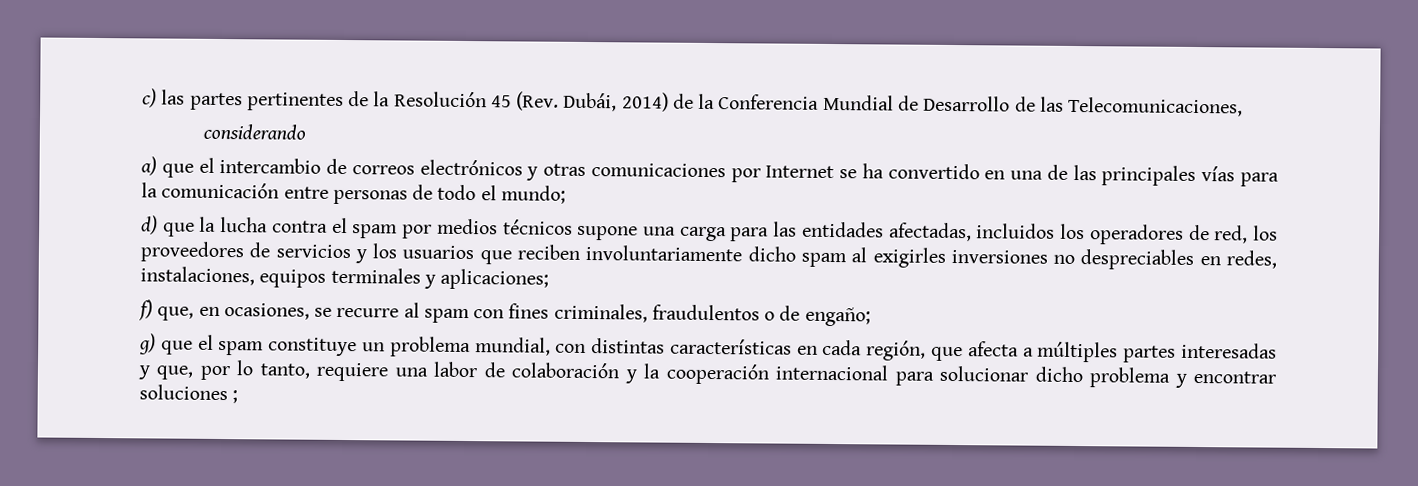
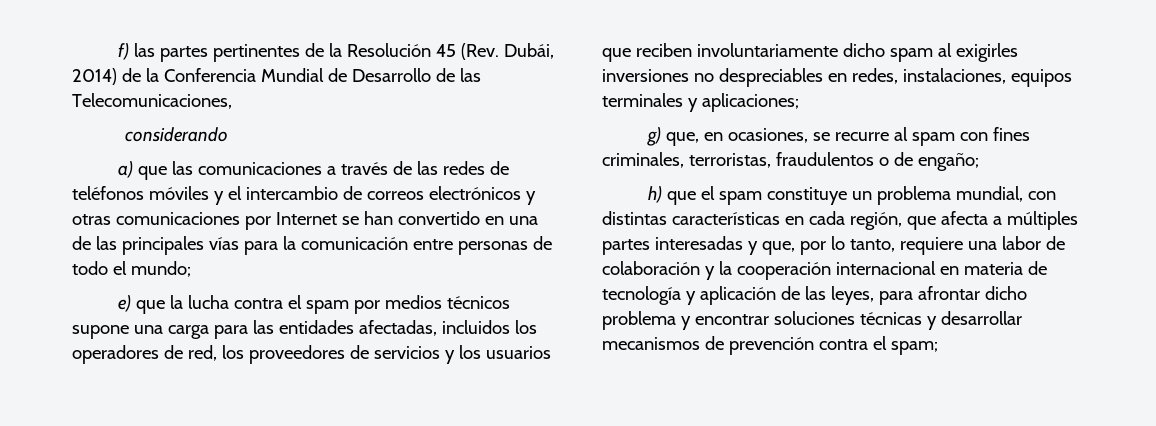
- c) las partes pertinentes de la Resolución 45 (Rev. Dubái, 2014) de la Conferencia Mundial de Desarrollo de las Telecomunicaciones,
+ f) las partes pertinentes de la Resolución 45 (Rev. Dubái, 2014) de la Conferencia Mundial de Desarrollo de las Telecomunicaciones,
- a) que el intercambio de correos electrónicos y otras comunicaciones por Internet se ha convertido en una de las principales vías para la comunicación entre personas de todo el mundo;
+ a) que las comunicaciones a través de las redes de teléfonos móviles y el intercambio de correos electrónicos y otras comunicaciones por Internet se han convertido en una de las principales vías para la comunicación entre personas de todo el mundo;
- d) que la lucha contra el spam por medios técnicos supone una carga para las entidades afectadas, incluidos los operadores de red, los proveedores de servicios y los usuarios que reciben involuntariamente dicho spam al exigirles inversiones no despreciables en redes, instalaciones, equipos terminales y aplicaciones;
+ e) que la lucha contra el spam por medios técnicos supone una carga para las entidades afectadas, incluidos los operadores de red, los proveedores de servicios y los usuarios que reciben involuntariamente dicho spam al exigirles inversiones no despreciables en redes, instalaciones, equipos terminales y aplicaciones;
- f) que, en ocasiones, se recurre al spam con fines criminales, fraudulentos o de engaño;
+ g) que, en ocasiones, se recurre al spam con fines criminales, terroristas, fraudulentos o de engaño;
- g) que el spam constituye un problema mundial, con distintas características en cada región, que afecta a múltiples partes interesadas y que, por lo tanto, requiere una labor de colaboración y la cooperación internacional para solucionar dicho problema y encontrar soluciones ;
+ h) que el spam constituye un problema mundial, con distintas características en cada región, que afecta a múltiples partes interesadas y que, por lo tanto, requiere una labor de colaboración y la cooperación internacional en materia de tecnología y aplicación de las leyes, para afrontar dicho problema y encontrar soluciones técnicas y desarrollar mecanismos de prevención contra el spam;

